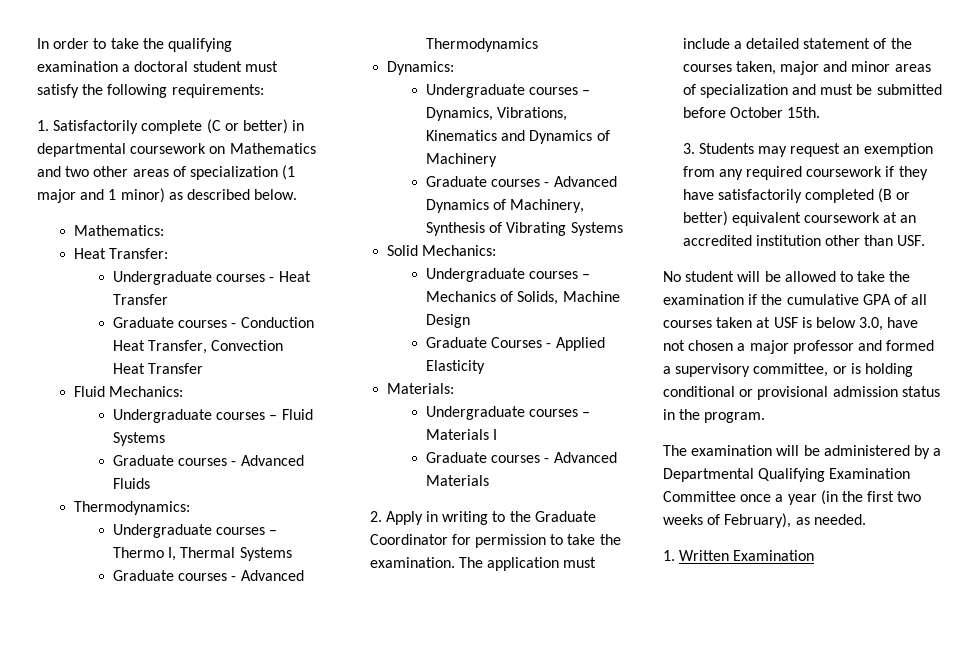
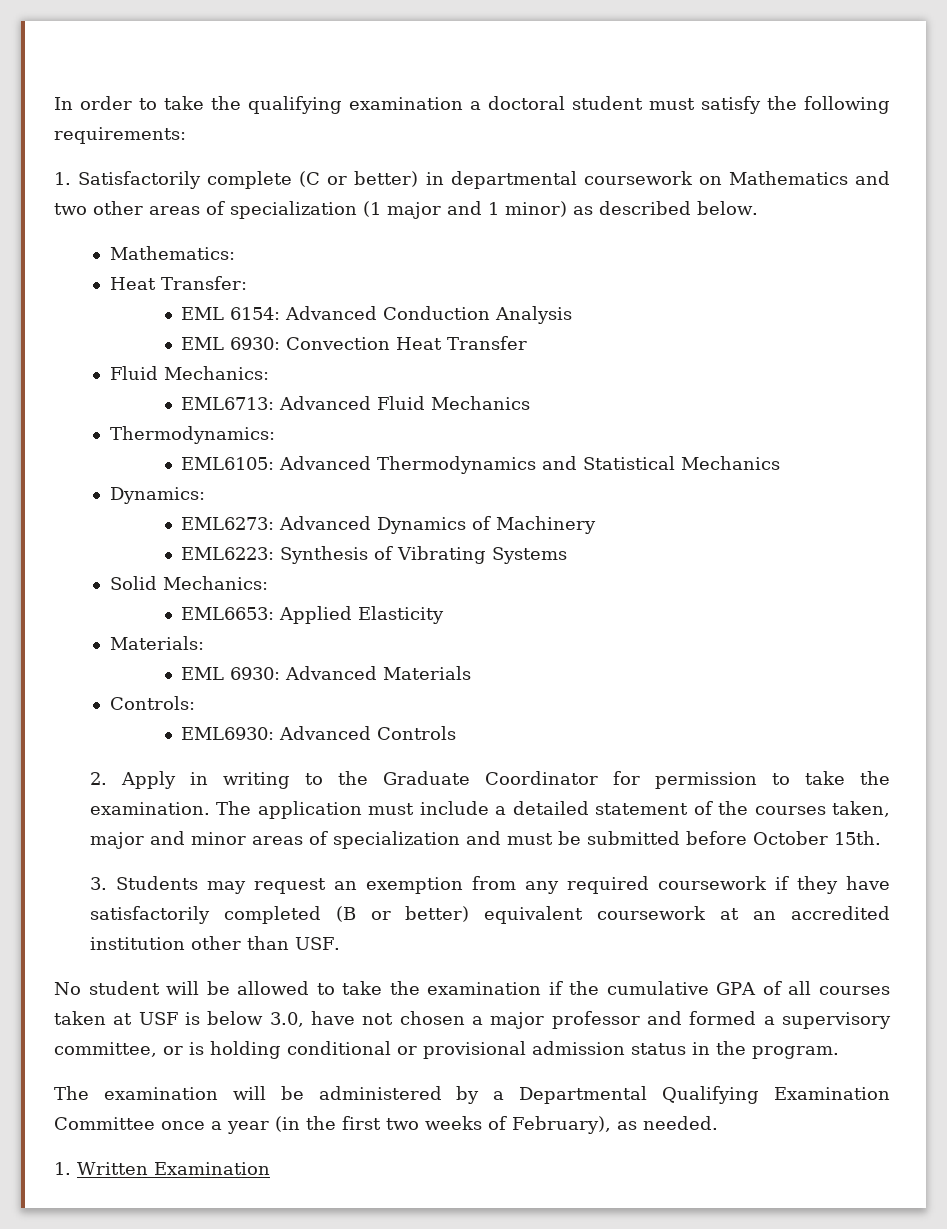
- Undergraduate courses - Heat Transfer
- Graduate courses - Conduction Heat Transfer, Convection Heat Transfer
+ EML 6154: Advanced Conduction Analysis
+ EML 6930: Convection Heat Transfer
- Undergraduate courses – Fluid Systems
- Graduate courses - Advanced Fluids
+ EML6713: Advanced Fluid Mechanics
  Thermodynamics:
- Undergraduate courses – Thermo I, Thermal Systems
- Graduate courses - Advanced Thermodynamics
+ EML6105: Advanced Thermodynamics and Statistical Mechanics
  Dynamics:
- Undergraduate courses – Dynamics, Vibrations, Kinematics and Dynamics of Machinery
- Graduate courses - Advanced Dynamics of Machinery, Synthesis of Vibrating Systems
+ EML6273: Advanced Dynamics of Machinery
+ EML6223: Synthesis of Vibrating Systems
- Undergraduate courses – Mechanics of Solids, Machine Design
- Graduate Courses - Applied Elasticity
+ EML6653: Applied Elasticity
  Materials:
- Undergraduate courses – Materials I
- Graduate courses - Advanced Materials
+ EML 6930: Advanced Materials
+ Controls:
+ EML6930: Advanced Controls

